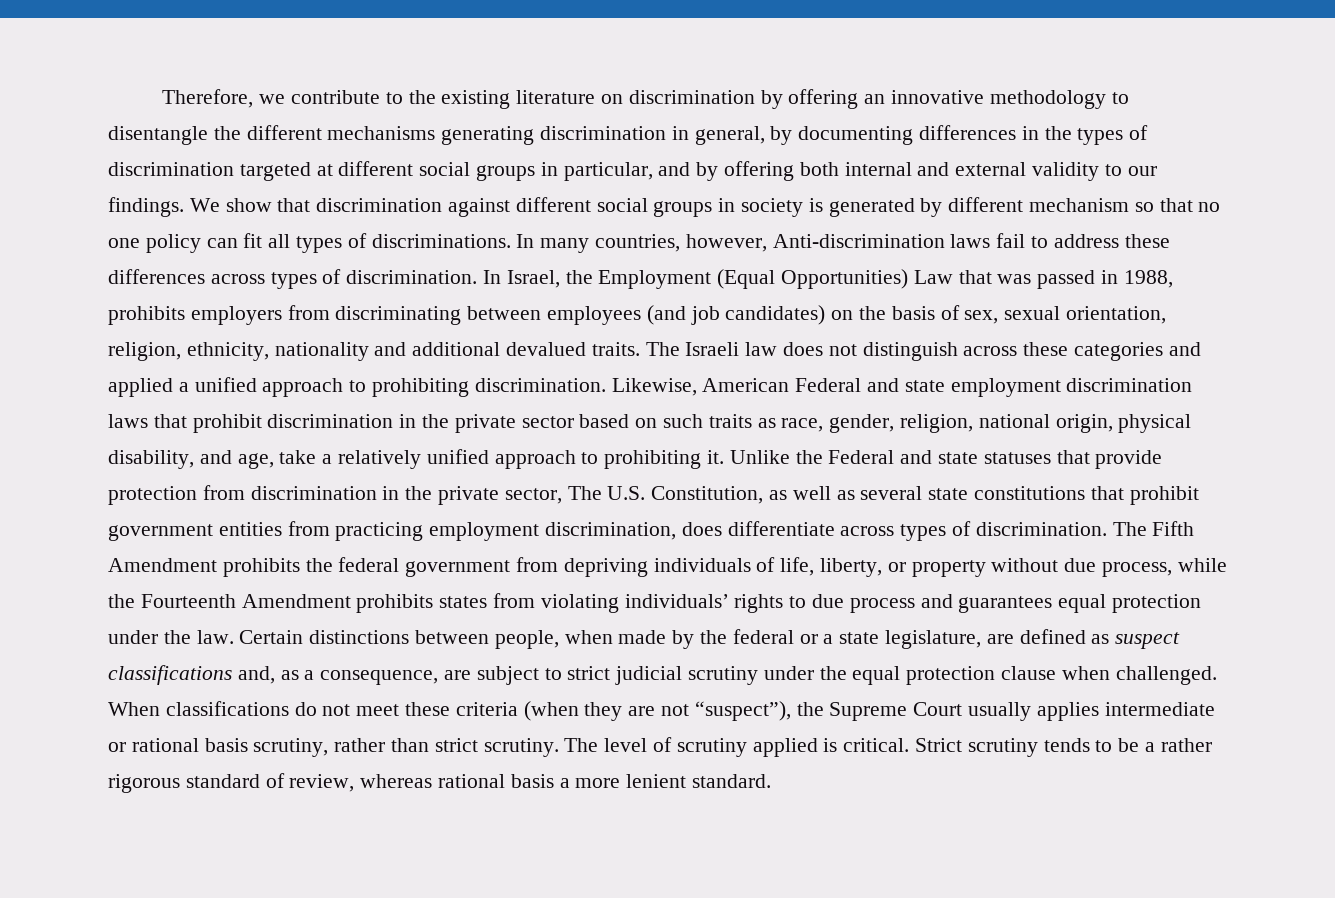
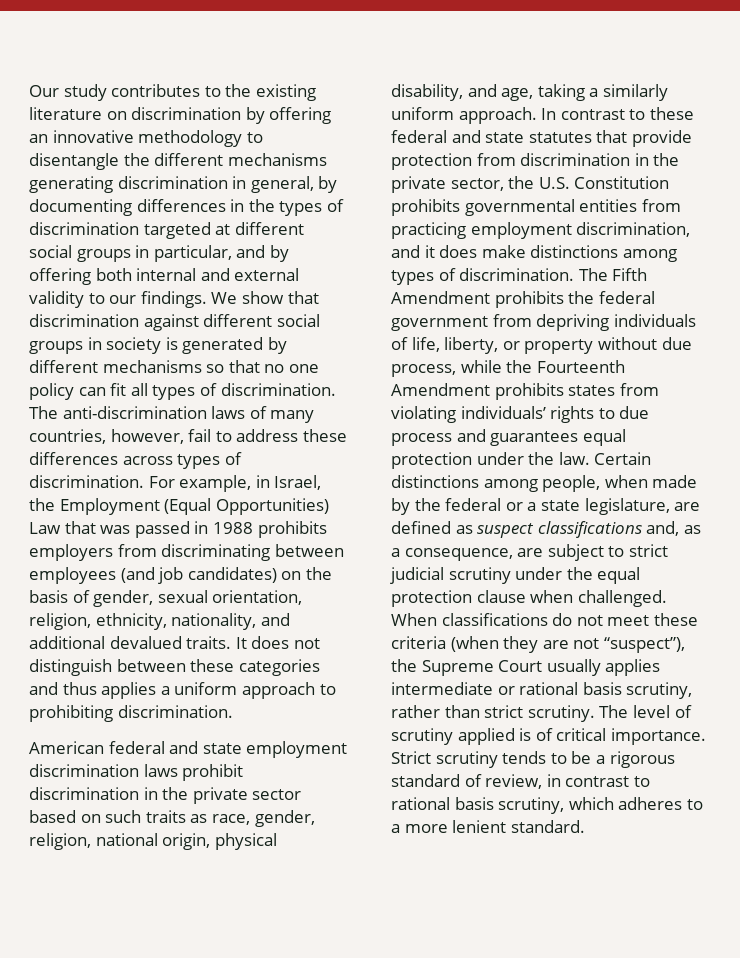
- Therefore, we contribute to the existing literature on discrimination by offering an innovative methodology to disentangle the different mechanisms generating discrimination in general, by documenting differences in the types of discrimination targeted at different social groups in particular, and by offering both internal and external validity to our findings.
+ Our study contributes to the existing literature on discrimination by offering an innovative methodology to disentangle the different mechanisms generating discrimination in general, by documenting differences in the types of discrimination targeted at different social groups in particular, and by offering both internal and external validity to our findings.
- We show that discrimination against different social groups in society is generated by different mechanism so that no one policy can fit all types of discriminations. In many countries, however, Anti-discrimination laws fail to address these differences across types of discrimination.
+ We show that discrimination against different social groups in society is generated by different mechanisms so that no one policy can fit all types of discrimination. The anti-discrimination laws of many countries, however, fail to address these differences across types of discrimination.
- In Israel, the Employment (Equal Opportunities) Law that was passed in 1988, prohibits employers from discriminating between employees (and job candidates) on the basis of sex, sexual orientation, religion, ethnicity, nationality and additional devalued traits.
+ For example, in Israel, the Employment (Equal Opportunities) Law that was passed in 1988 prohibits employers from discriminating between employees (and job candidates) on the basis of gender, sexual orientation, religion, ethnicity, nationality, and additional devalued traits.
- The Israeli law does not distinguish across these categories and applied a unified approach to prohibiting discrimination. Likewise, American Federal and state employment discrimination laws that prohibit discrimination in the private sector based on such traits as race, gender, religion, national origin, physical disability, and age, take a relatively unified approach to prohibiting it. Unlike the Federal and state statuses that provide protection from discrimination in the private sector, The U.S. Constitution, as well as several state constitutions that prohibit government entities from practicing employment discrimination, does differentiate across types of discrimination.
+ It does not distinguish between these categories and thus applies a uniform approach to prohibiting discrimination.
+ American federal and state employment discrimination laws prohibit discrimination in the private sector based on such traits as race, gender, religion, national origin, physical disability, and age, taking a similarly uniform approach. In contrast to these federal and state statutes that provide protection from discrimination in the private sector, the U.S. Constitution prohibits governmental entities from practicing employment discrimination, and it does make distinctions among types of discrimination.
- Certain distinctions between people, when made by the federal or a state legislature, are defined as suspect classifications and, as a consequence, are subject to strict judicial scrutiny under the equal protection clause when challenged.
+ Certain distinctions among people, when made by the federal or a state legislature, are defined as suspect classifications and, as a consequence, are subject to strict judicial scrutiny under the equal protection clause when challenged.
- The level of scrutiny applied is critical.
+ The level of scrutiny applied is of critical importance.
- Strict scrutiny tends to be a rather rigorous standard of review, whereas rational basis a more lenient standard.
+ Strict scrutiny tends to be a rigorous standard of review, in contrast to rational basis scrutiny, which adheres to a more lenient standard.

